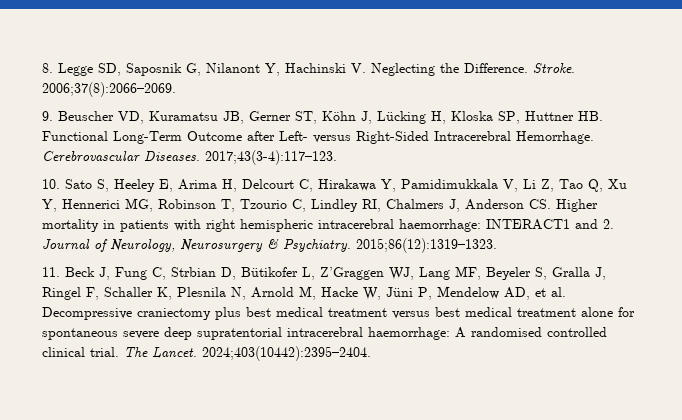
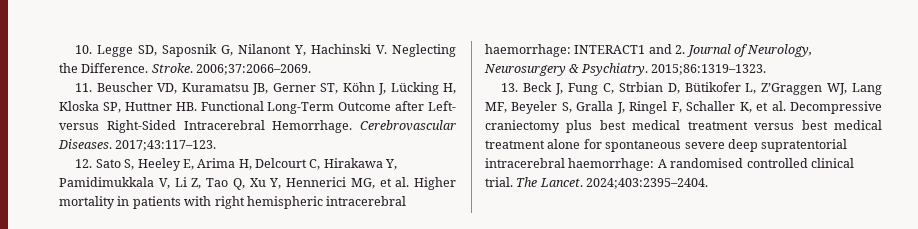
- 8. Legge SD, Saposnik G, Nilanont Y, Hachinski V. Neglecting the Difference.
+ 10. Legge SD, Saposnik G, Nilanont Y, Hachinski V. Neglecting the Difference.
- 2006;37(8):2066–2069.
- 9. Beuscher VD, Kuramatsu JB, Gerner ST, Köhn J, Lücking H, Kloska SP, Huttner HB. Functional Long-Term Outcome after Left- versus Right-Sided Intracerebral Hemorrhage.
+ 2006;37:2066–2069.
+ 11. Beuscher VD, Kuramatsu JB, Gerner ST, Köhn J, Lücking H, Kloska SP, Huttner HB. Functional Long-Term Outcome after Left- versus Right-Sided Intracerebral Hemorrhage.
- 2017;43(3-4):117–123.
- 10. Sato S, Heeley E, Arima H, Delcourt C, Hirakawa Y, Pamidimukkala V, Li Z, Tao Q, Xu Y, Hennerici MG, Robinson T, Tzourio C, Lindley RI, Chalmers J, Anderson CS. Higher mortality in patients with right hemispheric intracerebral haemorrhage: INTERACT1 and 2. Journal of Neurology, Neurosurgery & Psychiatry.
+ 2017;43:117–123.
+ 12. Sato S, Heeley E, Arima H, Delcourt C, Hirakawa Y, Pamidimukkala V, Li Z, Tao Q, Xu Y, Hennerici MG, et al. Higher mortality in patients with right hemispheric intracerebral haemorrhage: INTERACT1 and 2. Journal of Neurology, Neurosurgery & Psychiatry.
- 2015;86(12):1319–1323.
- 11. Beck J, Fung C, Strbian D, Bütikofer L, Z’Graggen WJ, Lang MF, Beyeler S, Gralla J, Ringel F, Schaller K, Plesnila N, Arnold M, Hacke W, Jüni P, Mendelow AD, et al. Decompressive craniectomy plus best medical treatment versus best medical treatment alone for spontaneous severe deep supratentorial intracerebral haemorrhage: A randomised controlled clinical trial.
+ 2015;86:1319–1323.
+ 13. Beck J, Fung C, Strbian D, Bütikofer L, Z’Graggen WJ, Lang MF, Beyeler S, Gralla J, Ringel F, Schaller K, et al. Decompressive craniectomy plus best medical treatment versus best medical treatment alone for spontaneous severe deep supratentorial intracerebral haemorrhage: A randomised controlled clinical trial.
- 2024;403(10442):2395–2404.
+ 2024;403:2395–2404.

